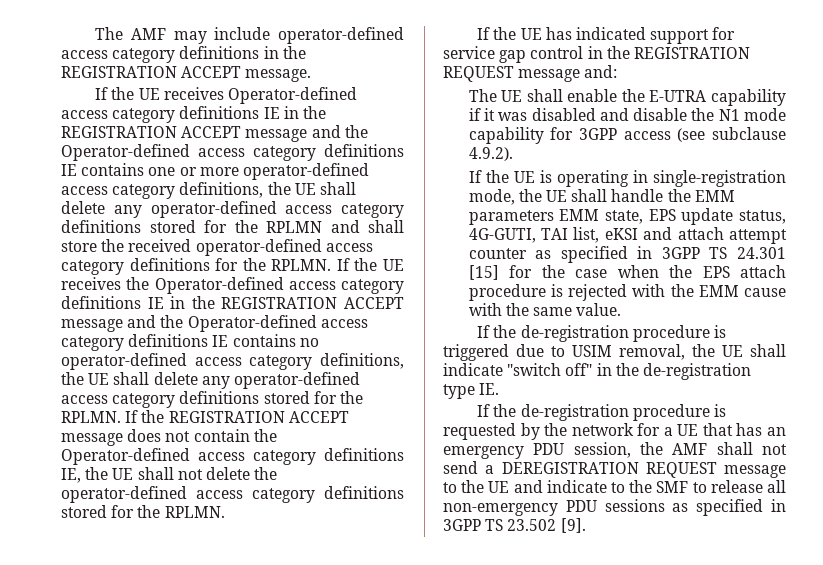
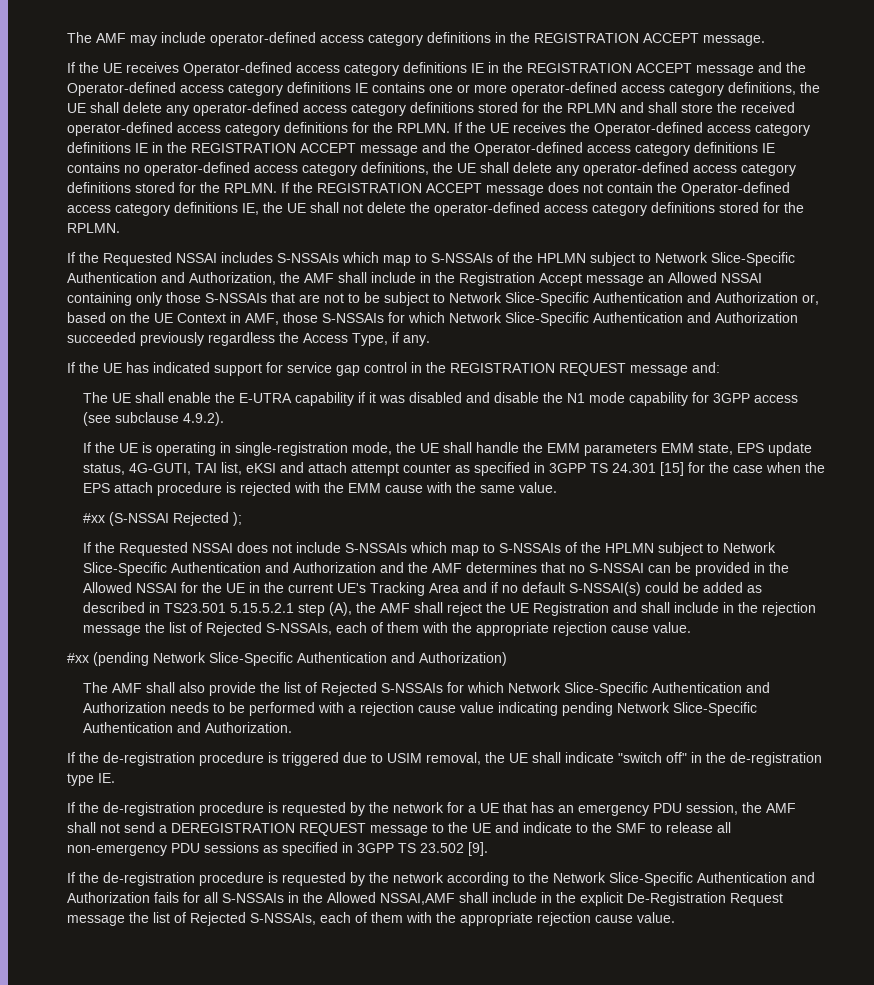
+ If the Requested NSSAI includes S-NSSAIs which map to S-NSSAIs of the HPLMN subject to Network Slice-Specific Authentication and Authorization, the AMF shall include in the Registration Accept message an Allowed NSSAI containing only those S-NSSAIs that are not to be subject to Network Slice-Specific Authentication and Authorization or, based on the UE Context in AMF, those S-NSSAIs for which Network Slice-Specific Authentication and Authorization succeeded previously regardless the Access Type, if any.
+ #xx (S-NSSAI Rejected );
+ If the Requested NSSAI does not include S-NSSAIs which map to S-NSSAIs of the HPLMN subject to Network Slice-Specific Authentication and Authorization and the AMF determines that no S-NSSAI can be provided in the Allowed NSSAI for the UE in the current UE's Tracking Area and if no default S-NSSAI(s) could be added as described in TS23.501 5.15.5.2.1 step (A), the AMF shall reject the UE Registration and shall include in the rejection message the list of Rejected S-NSSAIs, each of them with the appropriate rejection cause value.
+ #xx (pending Network Slice-Specific Authentication and Authorization)
+ The AMF shall also provide the list of Rejected S-NSSAIs for which Network Slice-Specific Authentication and Authorization needs to be performed with a rejection cause value indicating pending Network Slice-Specific Authentication and Authorization.
+ If the de-registration procedure is requested by the network according to the Network Slice-Specific Authentication and Authorization fails for all S-NSSAIs in the Allowed NSSAI,AMF shall include in the explicit De-Registration Request message the list of Rejected S-NSSAIs, each of them with the appropriate rejection cause value.

